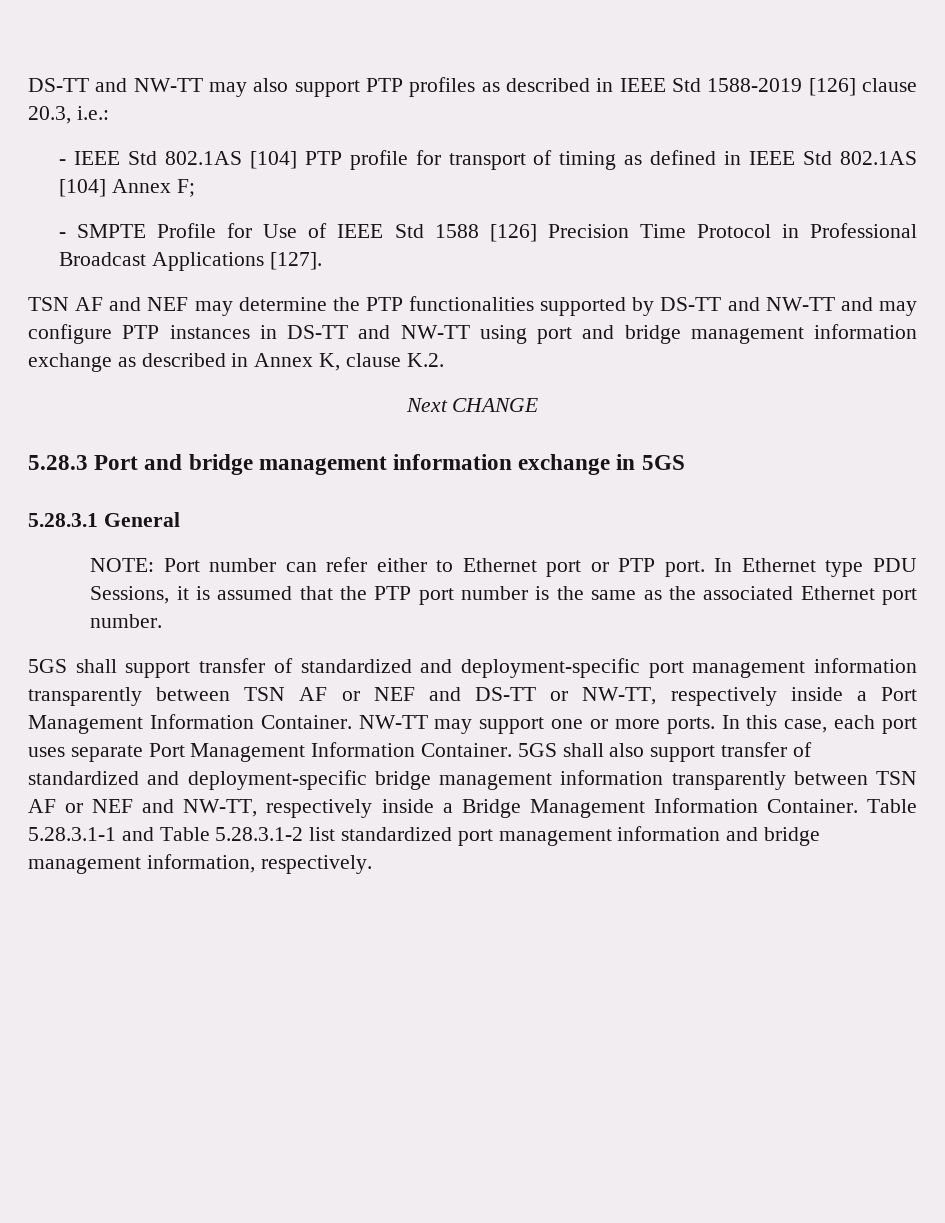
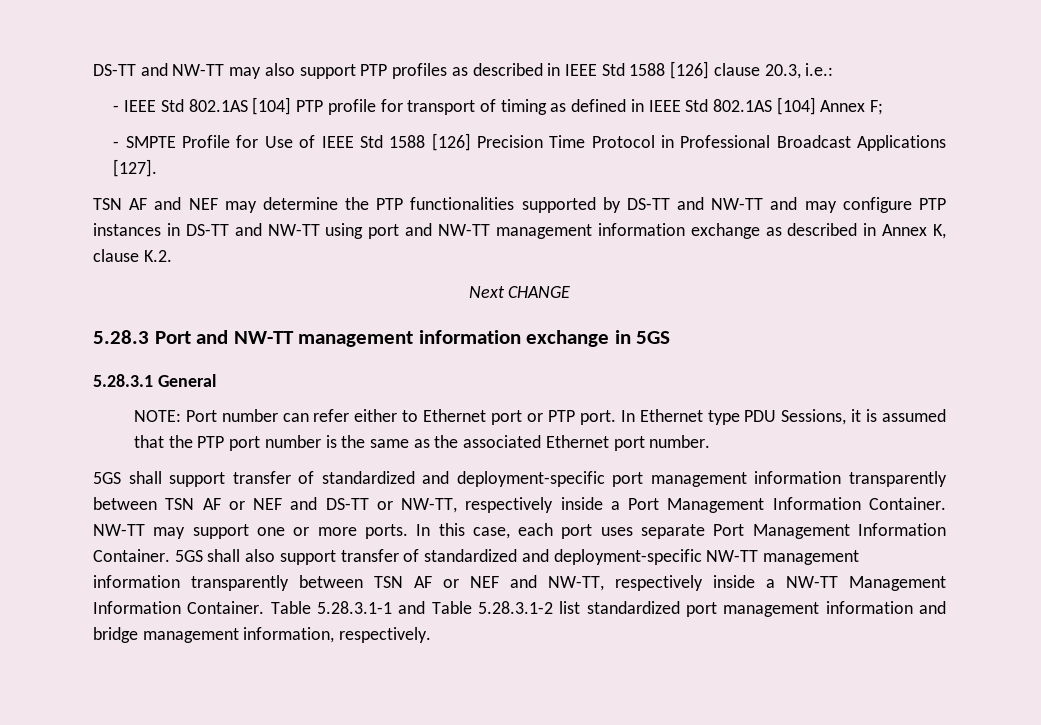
- DS-TT and NW-TT may also support PTP profiles as described in IEEE Std 1588-2019 [126] clause 20.3, i.e.:
+ DS-TT and NW-TT may also support PTP profiles as described in IEEE Std 1588 [126] clause 20.3, i.e.:
- TSN AF and NEF may determine the PTP functionalities supported by DS-TT and NW-TT and may configure PTP instances in DS-TT and NW-TT using port and bridge management information exchange as described in Annex K, clause K.2.
+ TSN AF and NEF may determine the PTP functionalities supported by DS-TT and NW-TT and may configure PTP instances in DS-TT and NW-TT using port and NW-TT management information exchange as described in Annex K, clause K.2.
- 5.28.3 Port and bridge management information exchange in 5GS
+ 5.28.3 Port and NW-TT management information exchange in 5GS
- 5GS shall also support transfer of standardized and deployment-specific bridge management information transparently between TSN AF or NEF and NW-TT, respectively inside a Bridge Management Information Container.
+ 5GS shall also support transfer of standardized and deployment-specific NW-TT management information transparently between TSN AF or NEF and NW-TT, respectively inside a NW-TT Management Information Container.

